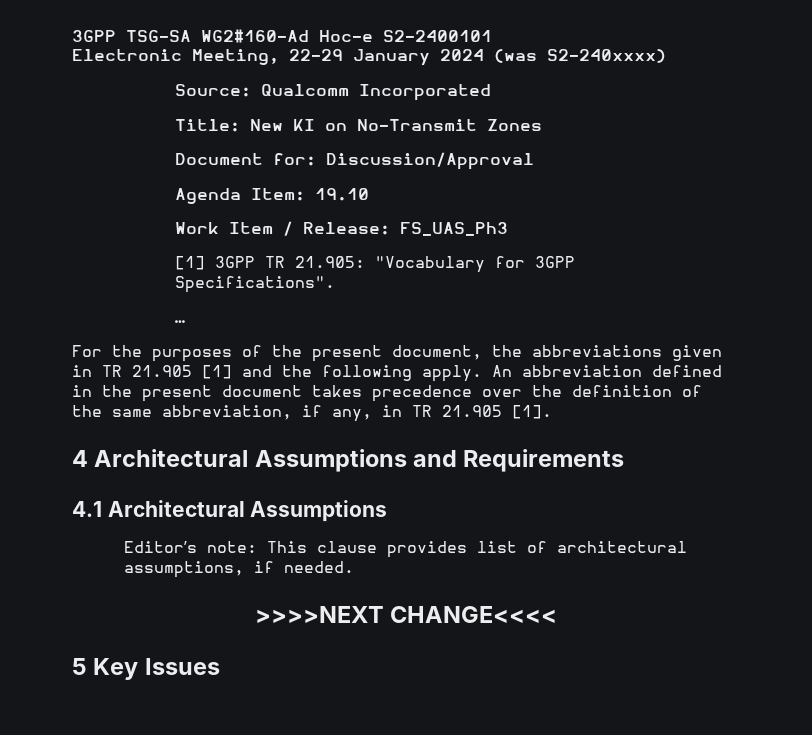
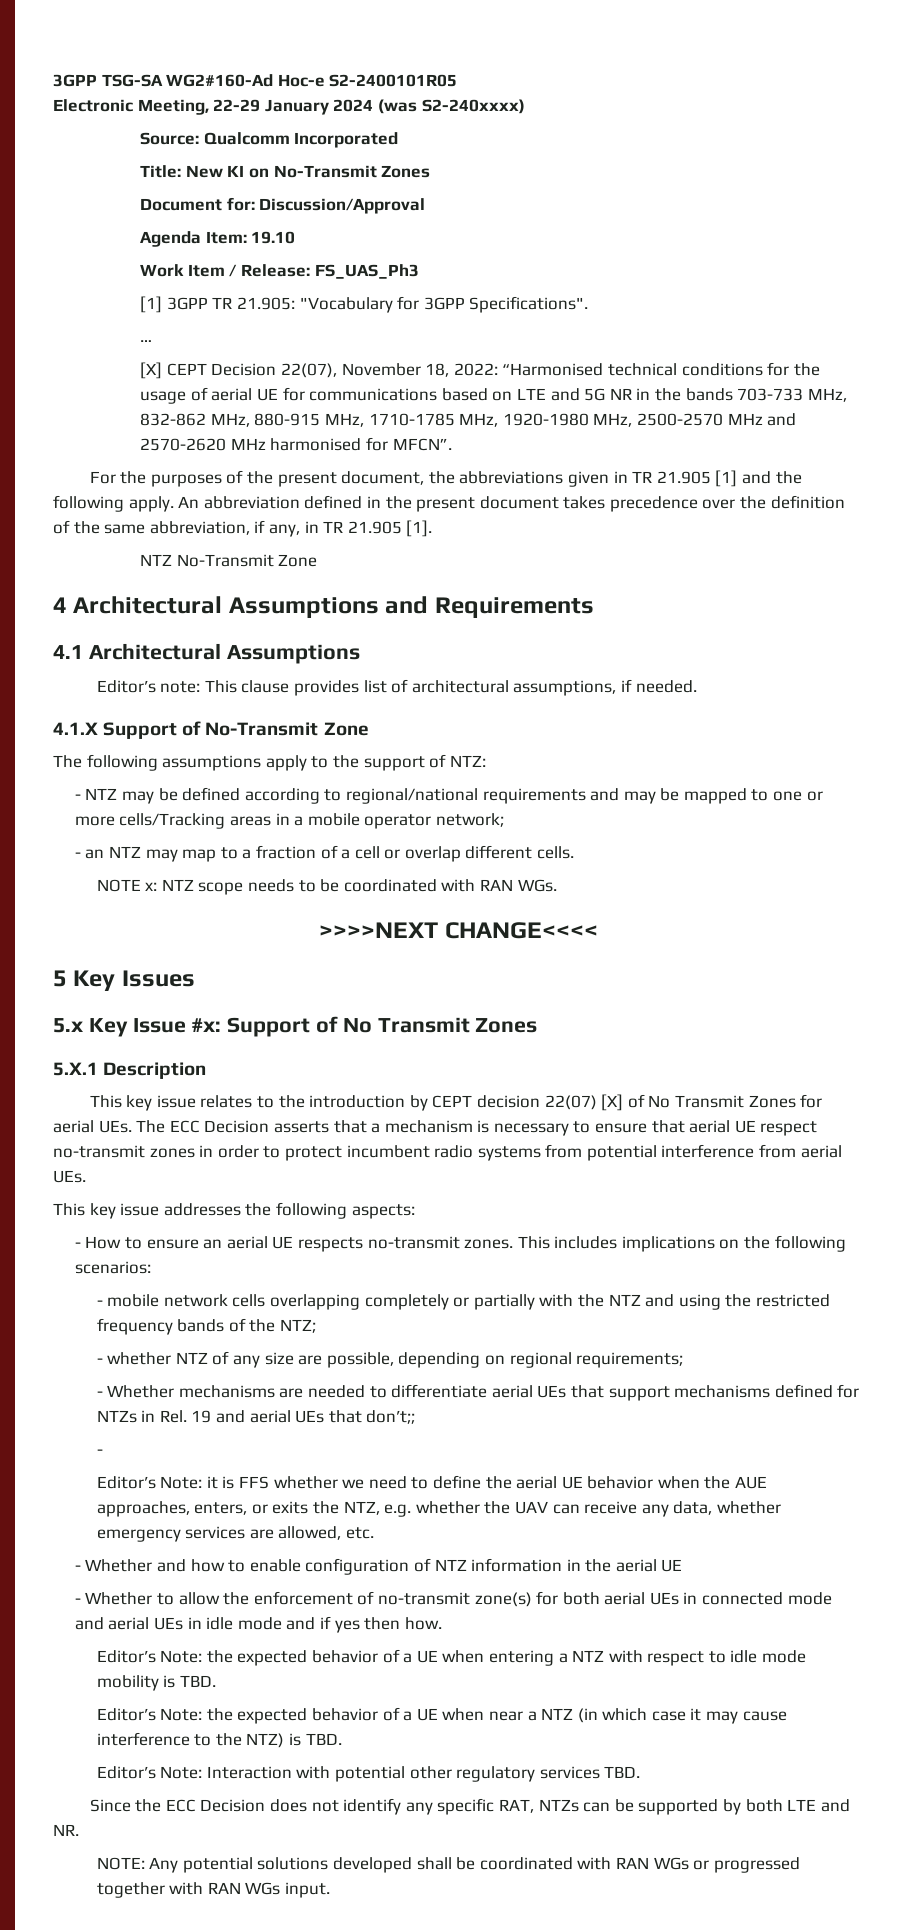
- 3GPP TSG-SA WG2#160-Ad Hoc-e S2-2400101
+ 3GPP TSG-SA WG2#160-Ad Hoc-e S2-2400101R05
+ [X] CEPT Decision 22(07), November 18, 2022: “Harmonised technical conditions for the usage of aerial UE for communications based on LTE and 5G NR in the bands 703-733 MHz, 832-862 MHz, 880-915 MHz, 1710-1785 MHz, 1920-1980 MHz, 2500-2570 MHz and 2570-2620 MHz harmonised for MFCN”.
+ NTZ No-Transmit Zone
+ 4.1.X Support of No-Transmit Zone
+ The following assumptions apply to the support of NTZ:
+ - NTZ may be defined according to regional/national requirements and may be mapped to one or more cells/Tracking areas in a mobile operator network;
+ - an NTZ may map to a fraction of a cell or overlap different cells.
+ NOTE x: NTZ scope needs to be coordinated with RAN WGs.
+ 5.x Key Issue #x: Support of No Transmit Zones
+ 5.X.1 Description
+ This key issue relates to the introduction by CEPT decision 22(07) [X] of No Transmit Zones for aerial UEs. The ECC Decision asserts that a mechanism is necessary to ensure that aerial UE respect no-transmit zones in order to protect incumbent radio systems from potential interference from aerial UEs.
+ This key issue addresses the following aspects:
+ - How to ensure an aerial UE respects no-transmit zones. This includes implications on the following scenarios:
+ - mobile network cells overlapping completely or partially with the NTZ and using the restricted frequency bands of the NTZ;
+ - whether NTZ of any size are possible, depending on regional requirements;
+ - Whether mechanisms are needed to differentiate aerial UEs that support mechanisms defined for NTZs in Rel. 19 and aerial UEs that don’t;;
+ -
+ Editor’s Note: it is FFS whether we need to define the aerial UE behavior when the AUE approaches, enters, or exits the NTZ, e.g. whether the UAV can receive any data, whether emergency services are allowed, etc.
+ - Whether and how to enable configuration of NTZ information in the aerial UE
+ - Whether to allow the enforcement of no-transmit zone(s) for both aerial UEs in connected mode and aerial UEs in idle mode and if yes then how.
+ Editor’s Note: the expected behavior of a UE when entering a NTZ with respect to idle mode mobility is TBD.
+ Editor’s Note: the expected behavior of a UE when near a NTZ (in which case it may cause interference to the NTZ) is TBD.
+ Editor’s Note: Interaction with potential other regulatory services TBD.
+ Since the ECC Decision does not identify any specific RAT, NTZs can be supported by both LTE and NR.
+ NOTE: Any potential solutions developed shall be coordinated with RAN WGs or progressed together with RAN WGs input.

